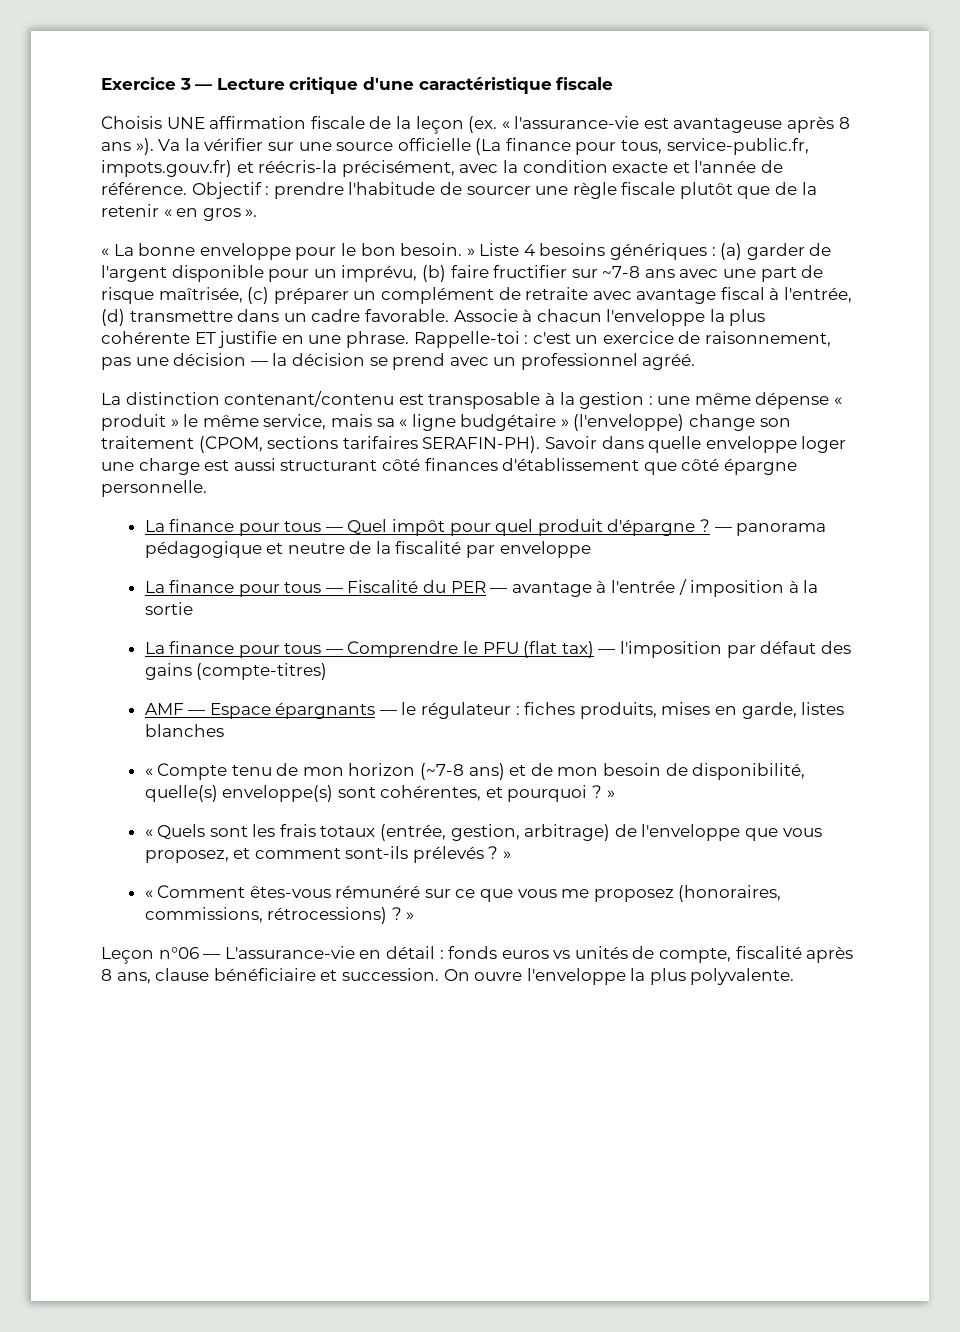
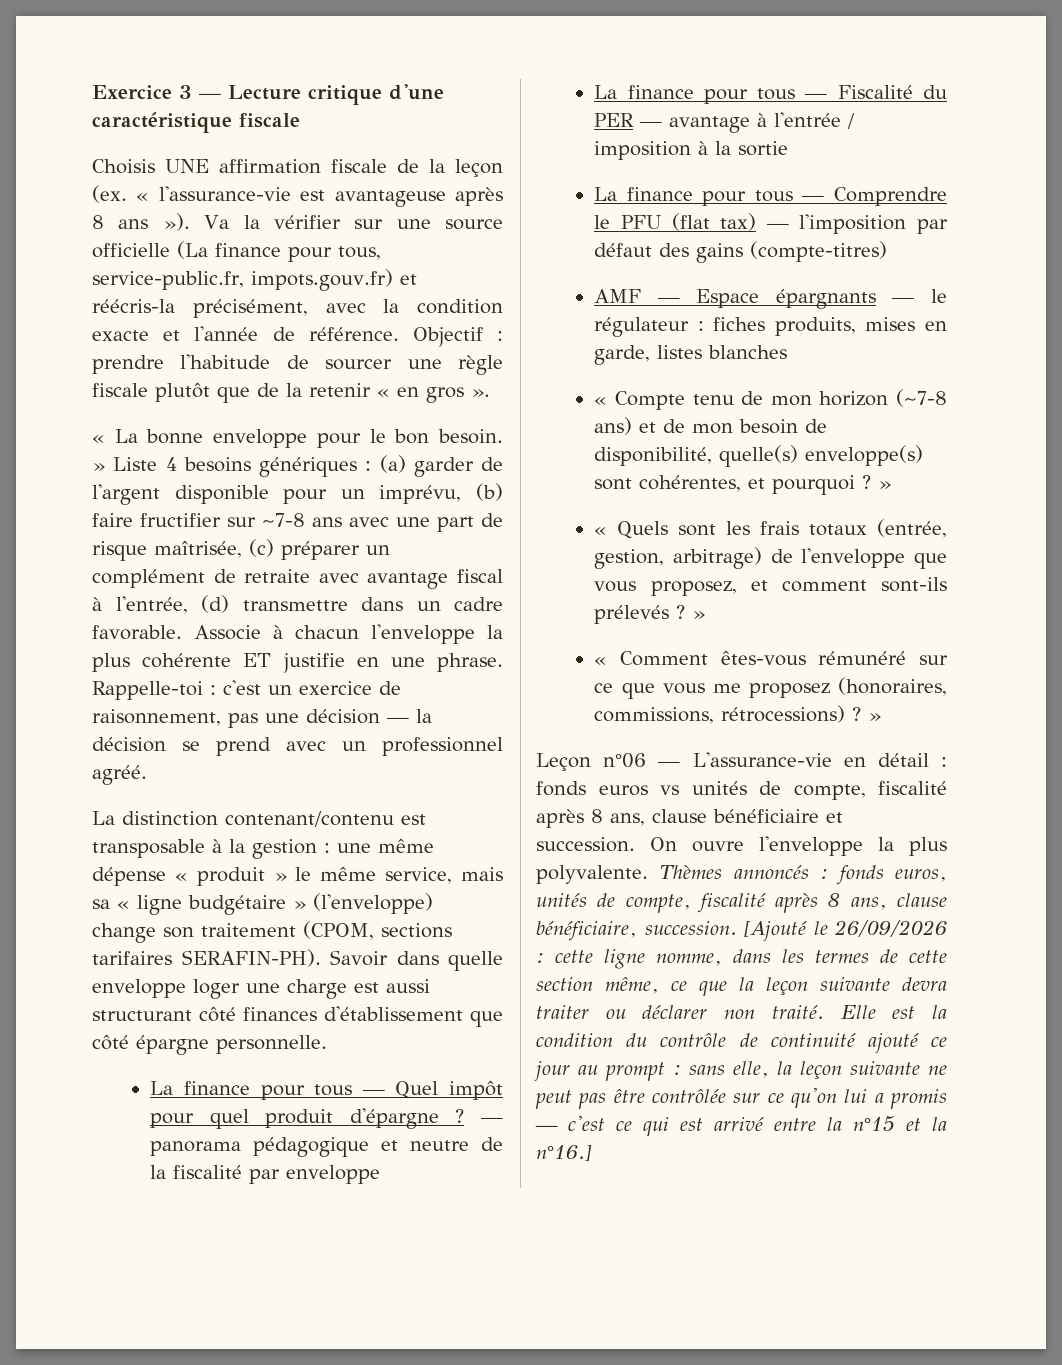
+ Thèmes annoncés : fonds euros, unités de compte, fiscalité après 8 ans, clause bénéficiaire, succession. [Ajouté le 26/09/2026 : cette ligne nomme, dans les termes de cette section même, ce que la leçon suivante devra traiter ou déclarer non traité. Elle est la condition du contrôle de continuité ajouté ce jour au prompt : sans elle, la leçon suivante ne peut pas être contrôlée sur ce qu'on lui a promis — c'est ce qui est arrivé entre la n°15 et la n°16.]

